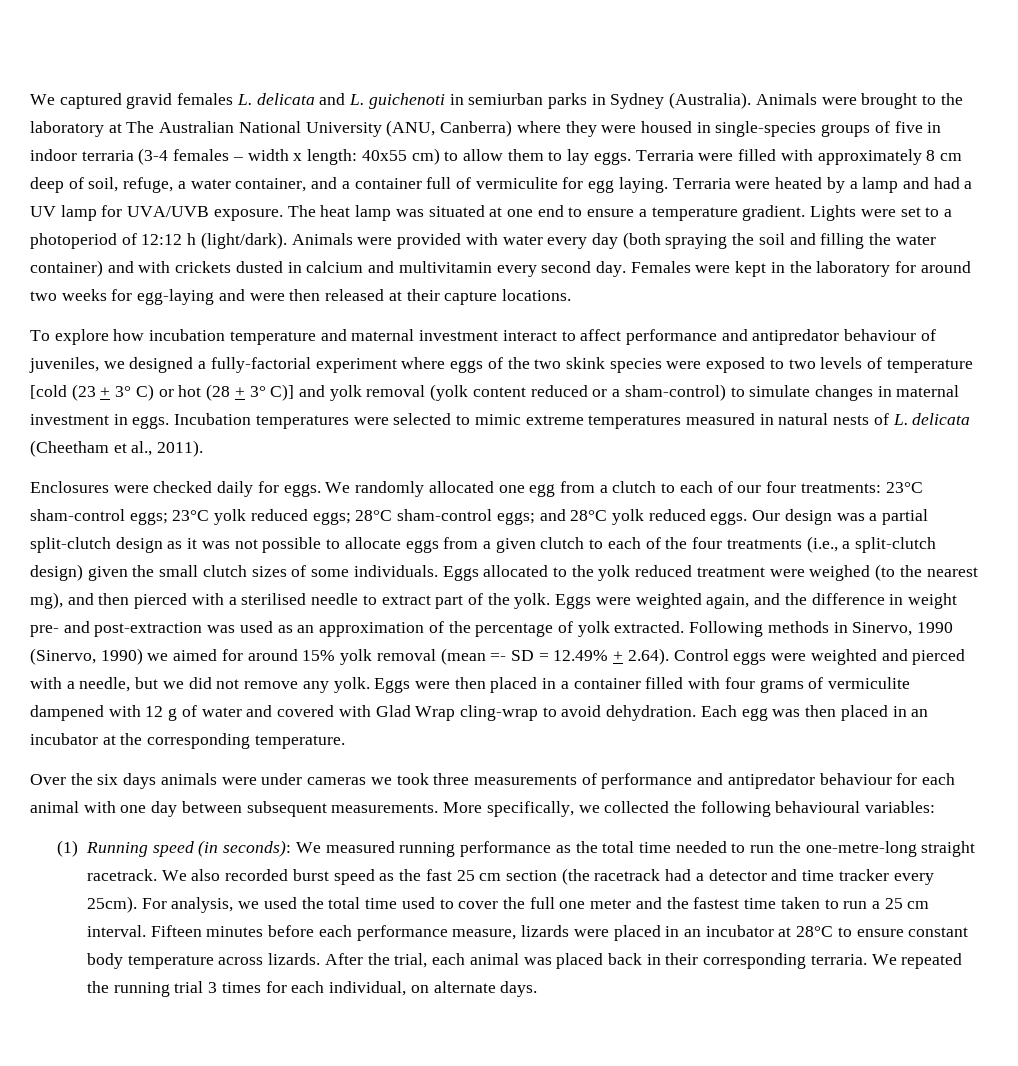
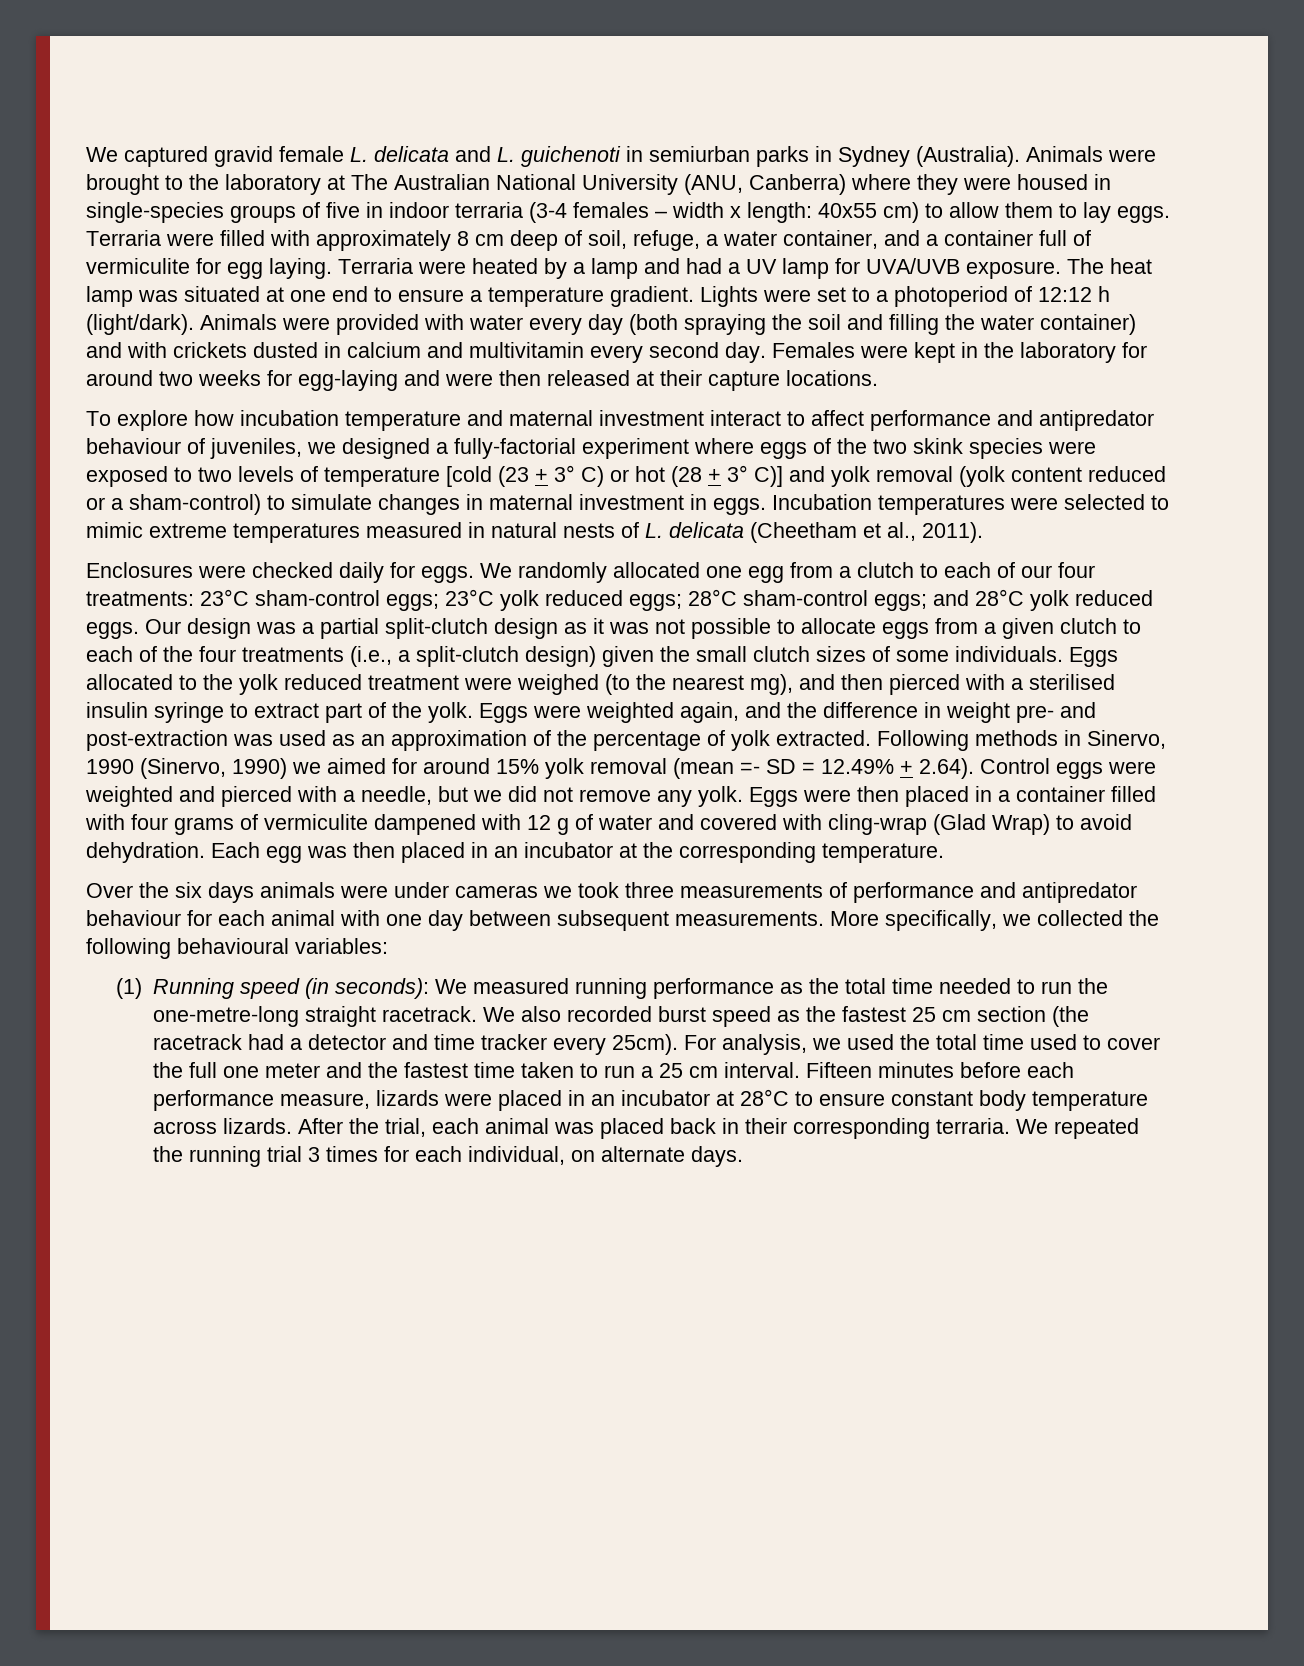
- We captured gravid females L. delicata and L. guichenoti in semiurban parks in Sydney (Australia).
+ We captured gravid female L. delicata and L. guichenoti in semiurban parks in Sydney (Australia).
- Eggs allocated to the yolk reduced treatment were weighed (to the nearest mg), and then pierced with a sterilised needle to extract part of the yolk.
+ Eggs allocated to the yolk reduced treatment were weighed (to the nearest mg), and then pierced with a sterilised insulin syringe to extract part of the yolk.
- Eggs were then placed in a container filled with four grams of vermiculite dampened with 12 g of water and covered with Glad Wrap cling-wrap to avoid dehydration.
+ Eggs were then placed in a container filled with four grams of vermiculite dampened with 12 g of water and covered with cling-wrap (Glad Wrap) to avoid dehydration.
- We also recorded burst speed as the fast 25 cm section (the racetrack had a detector and time tracker every 25cm).
+ We also recorded burst speed as the fastest 25 cm section (the racetrack had a detector and time tracker every 25cm).

